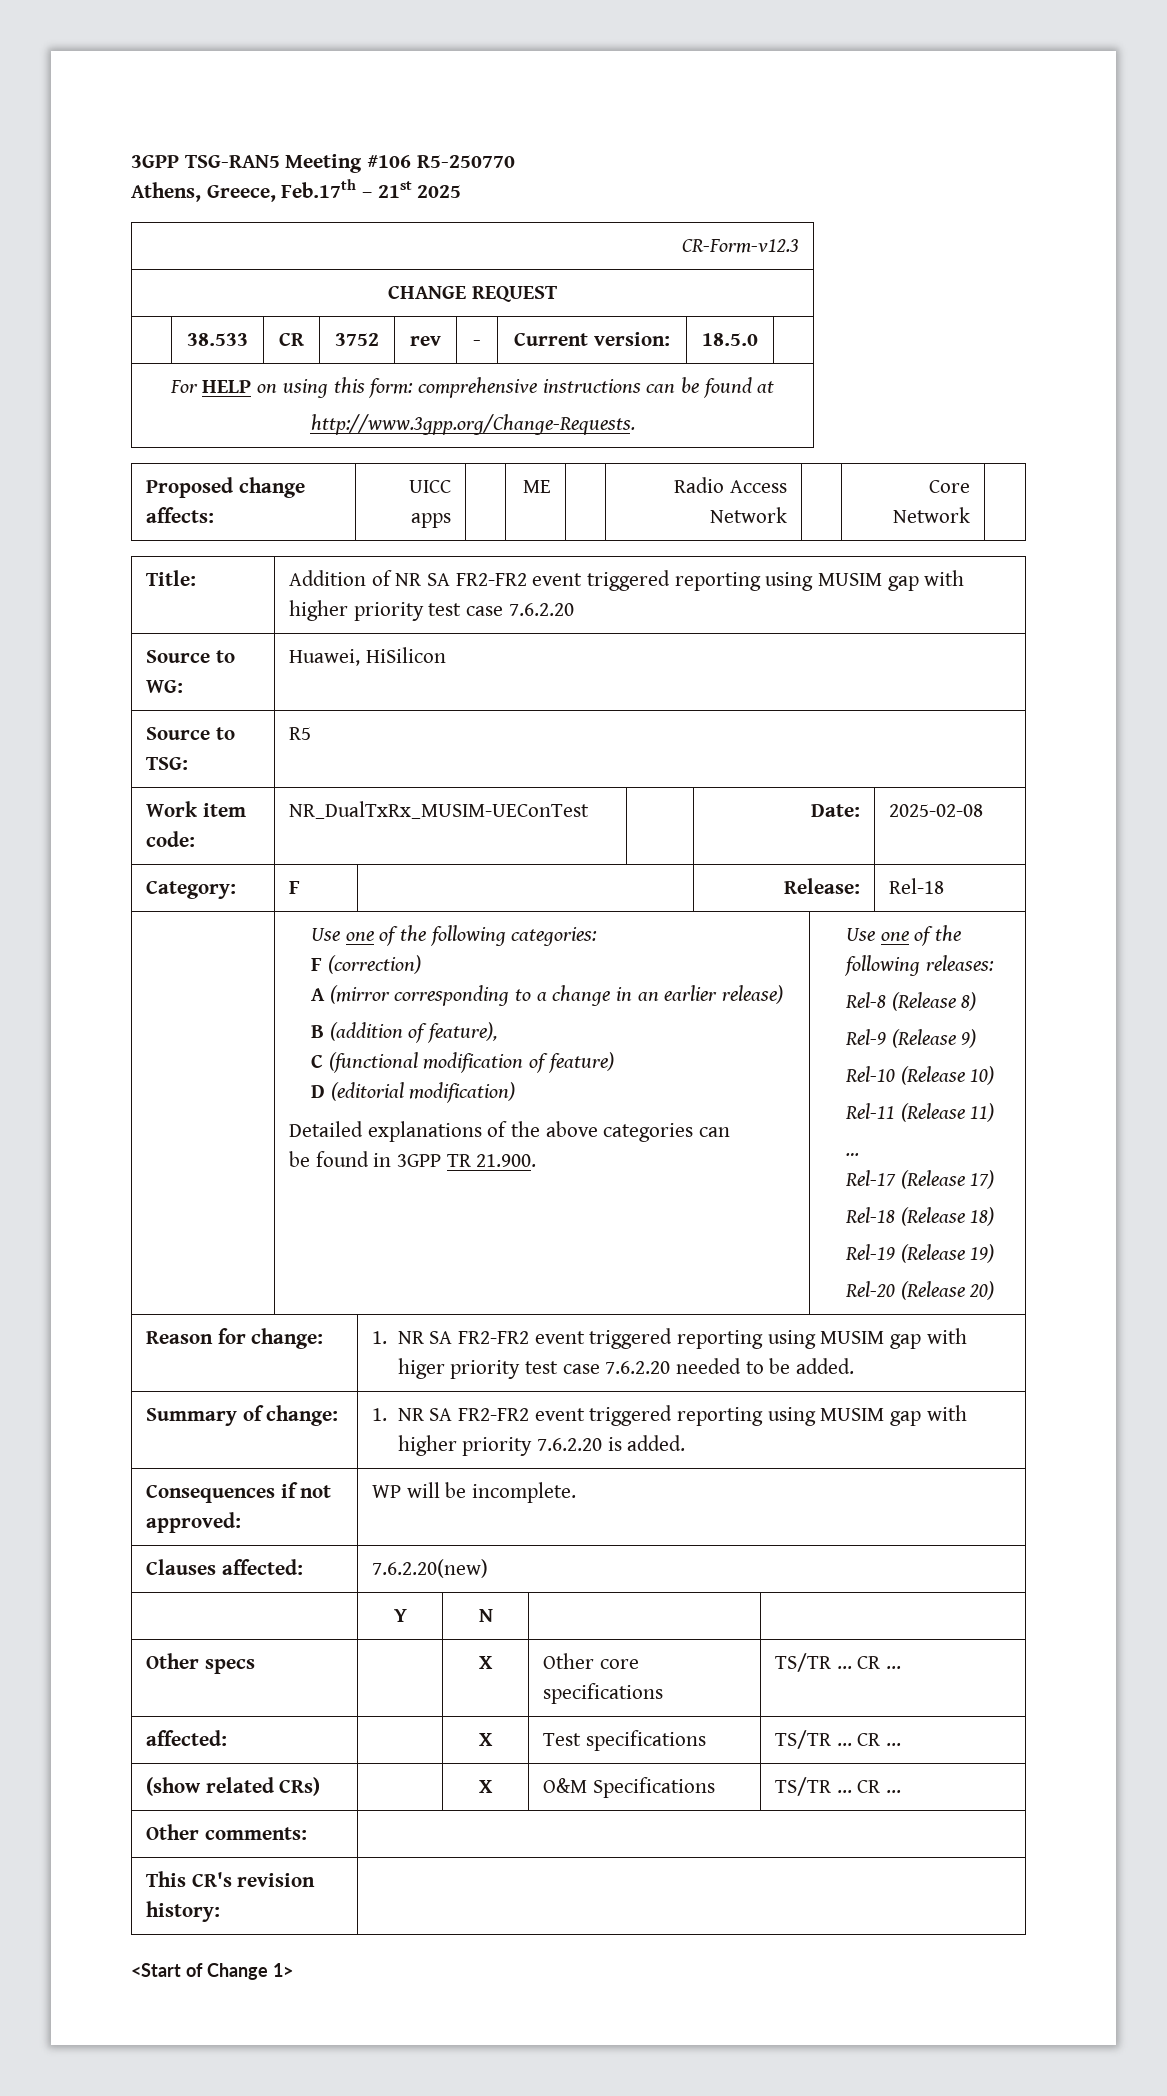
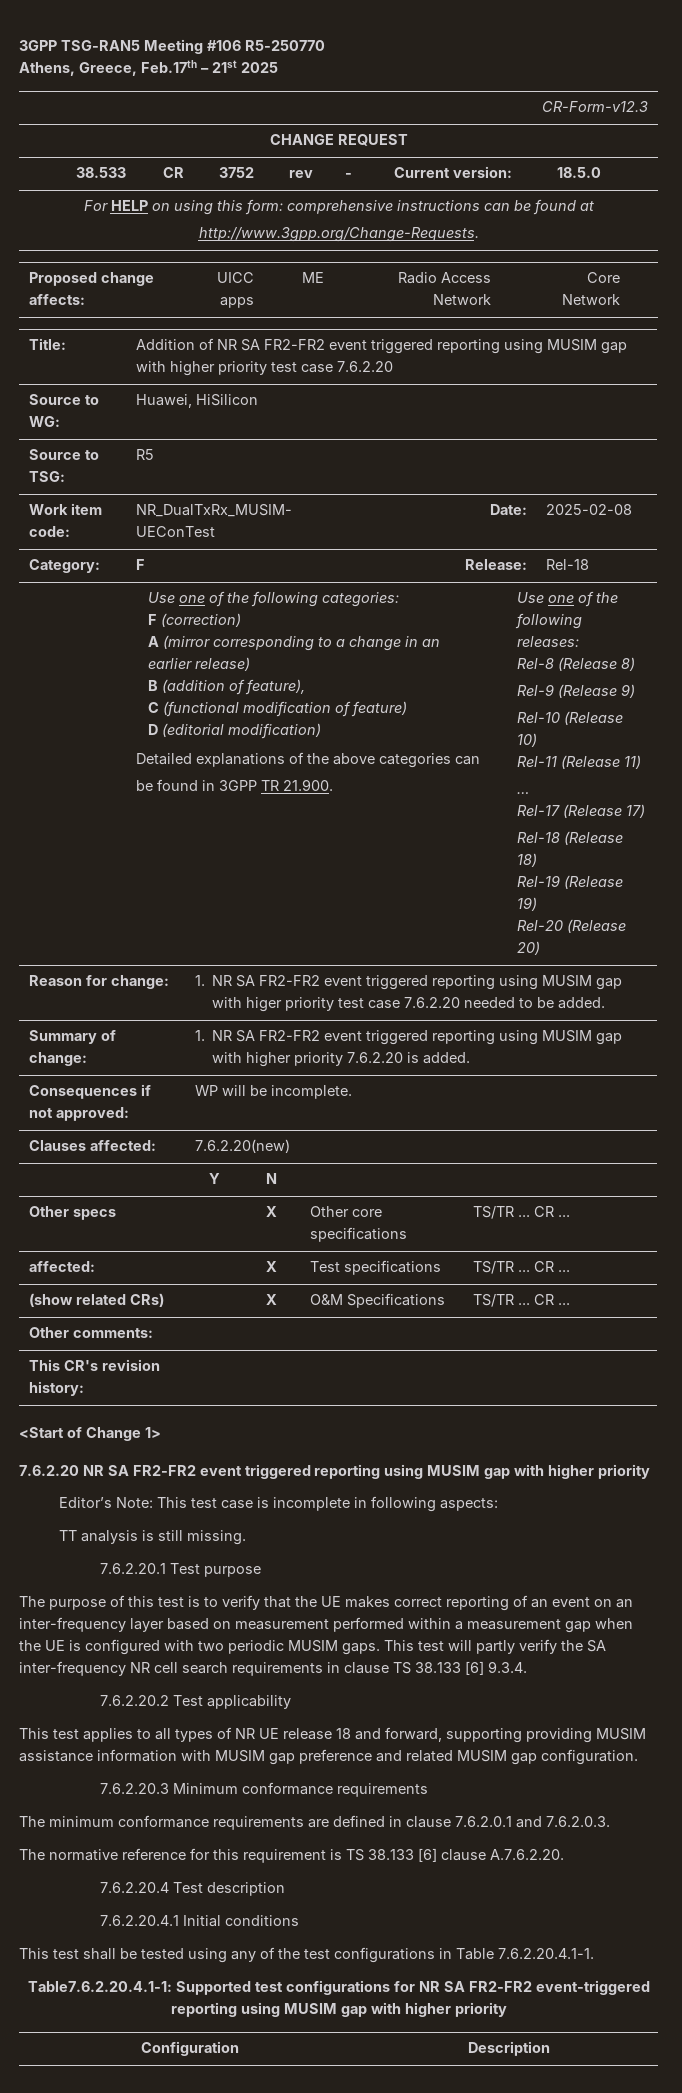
+ 7.6.2.20 NR SA FR2-FR2 event triggered reporting using MUSIM gap with higher priority
+ Editor’s Note: This test case is incomplete in following aspects:
+ TT analysis is still missing.
+ 7.6.2.20.1 Test purpose
+ The purpose of this test is to verify that the UE makes correct reporting of an event on an inter-frequency layer based on measurement performed within a measurement gap when the UE is configured with two periodic MUSIM gaps. This test will partly verify the SA inter-frequency NR cell search requirements in clause TS 38.133 [6] 9.3.4.
+ 7.6.2.20.2 Test applicability
+ This test applies to all types of NR UE release 18 and forward, supporting providing MUSIM assistance information with MUSIM gap preference and related MUSIM gap configuration.
+ 7.6.2.20.3 Minimum conformance requirements
+ The minimum conformance requirements are defined in clause 7.6.2.0.1 and 7.6.2.0.3.
+ The normative reference for this requirement is TS 38.133 [6] clause A.7.6.2.20.
+ 7.6.2.20.4 Test description
+ 7.6.2.20.4.1 Initial conditions
+ This test shall be tested using any of the test configurations in Table 7.6.2.20.4.1-1.
+ Table7.6.2.20.4.1-1: Supported test configurations for NR SA FR2-FR2 event-triggered reporting using MUSIM gap with higher priority
+ Configuration | Description

